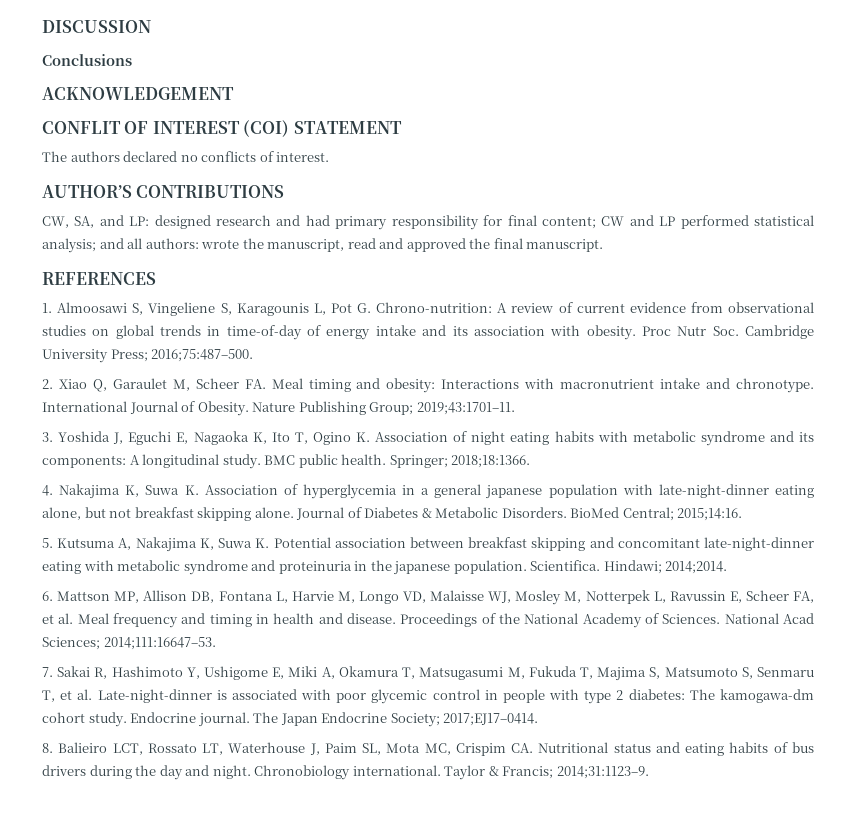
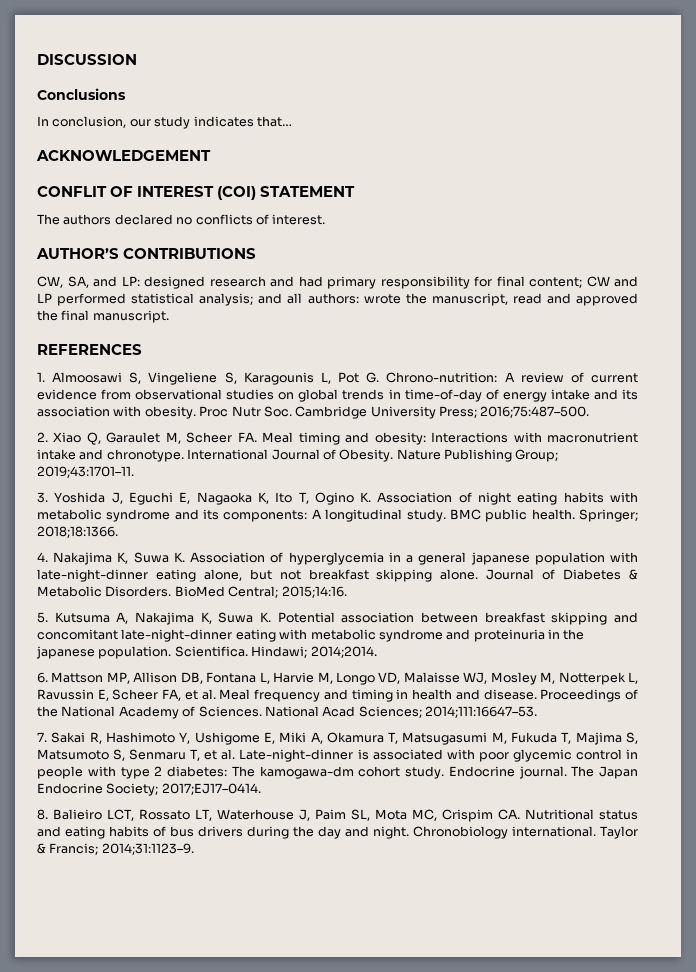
+ In conclusion, our study indicates that…

